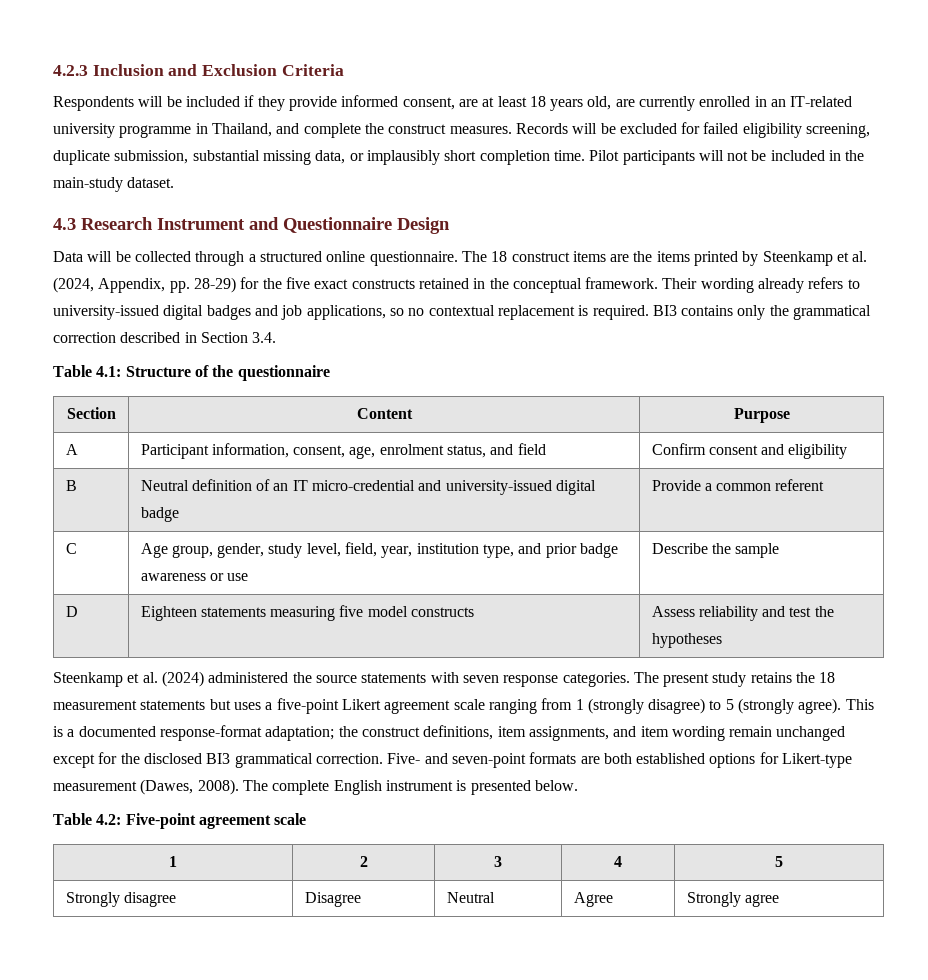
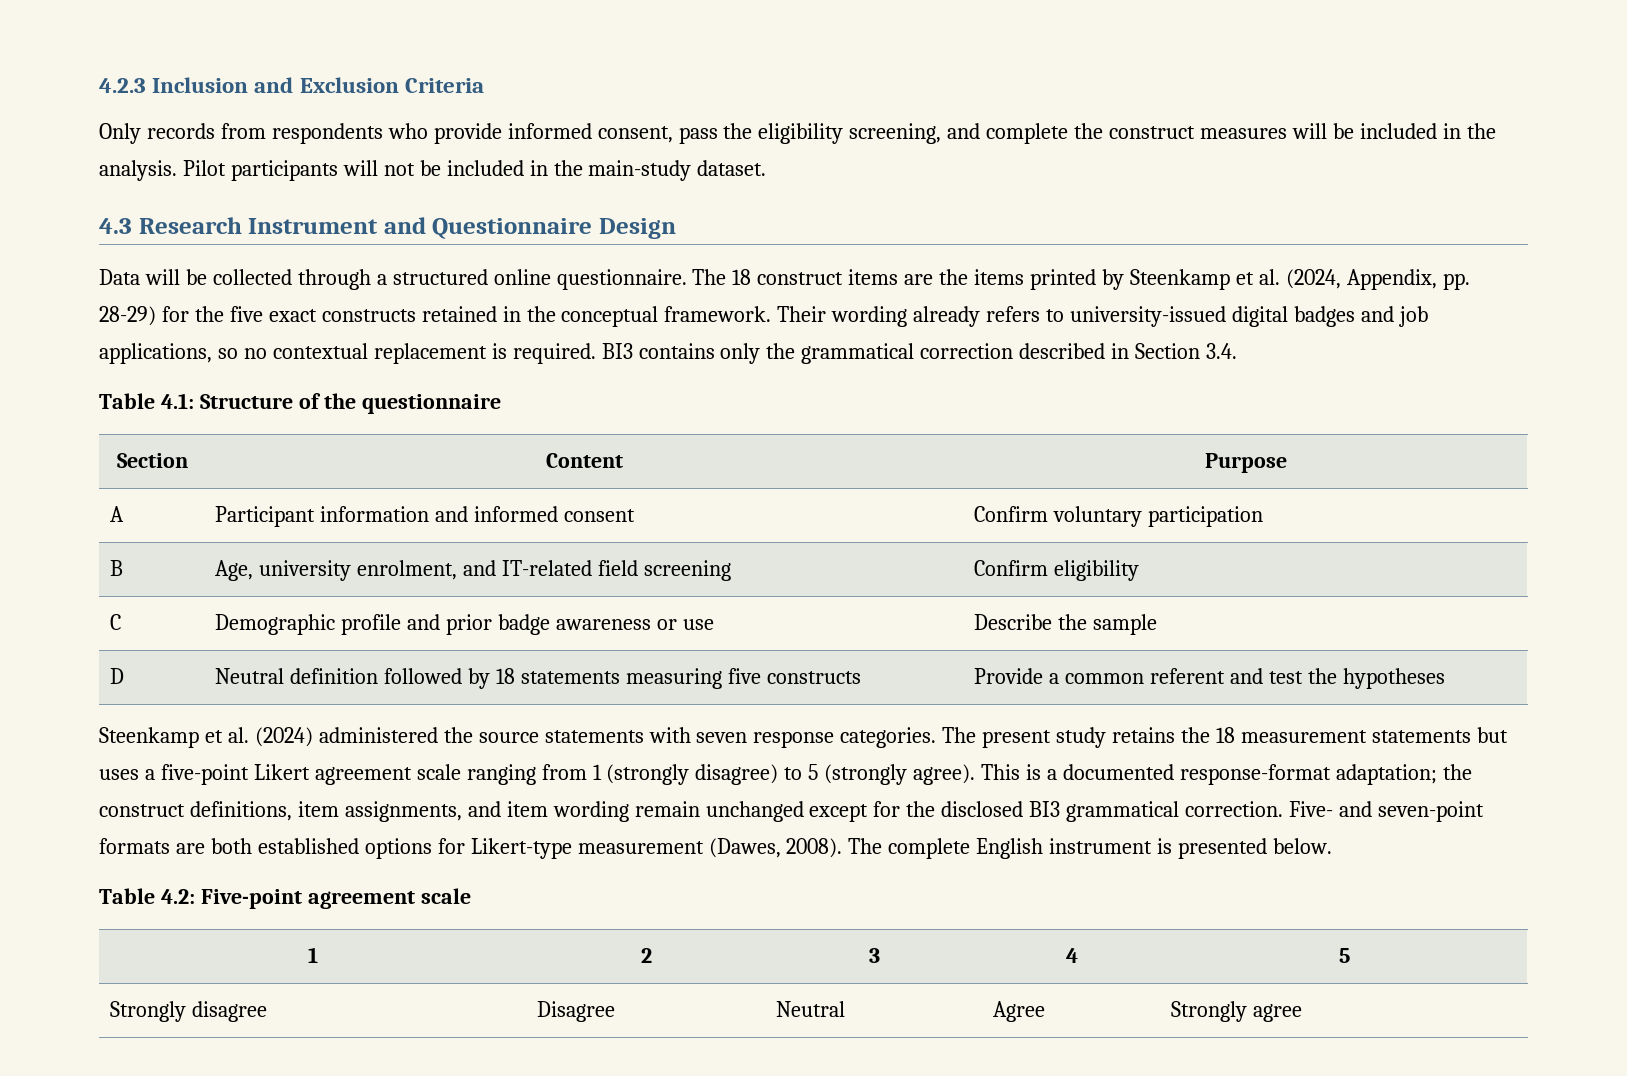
- Respondents will be included if they provide informed consent, are at least 18 years old, are currently enrolled in an IT-related university programme in Thailand, and complete the construct measures. Records will be excluded for failed eligibility screening, duplicate submission, substantial missing data, or implausibly short completion time.
+ Only records from respondents who provide informed consent, pass the eligibility screening, and complete the construct measures will be included in the analysis.
- A | Participant information, consent, age, enrolment status, and field | Confirm consent and eligibility
- B | Neutral definition of an IT micro-credential and university-issued digital badge | Provide a common referent
- C | Age group, gender, study level, field, year, institution type, and prior badge awareness or use | Describe the sample
+ A | Participant information and informed consent | Confirm voluntary participation
+ B | Age, university enrolment, and IT-related field screening | Confirm eligibility
+ C | Demographic profile and prior badge awareness or use | Describe the sample
- D | Eighteen statements measuring five model constructs | Assess reliability and test the hypotheses
+ D | Neutral definition followed by 18 statements measuring five constructs | Provide a common referent and test the hypotheses

